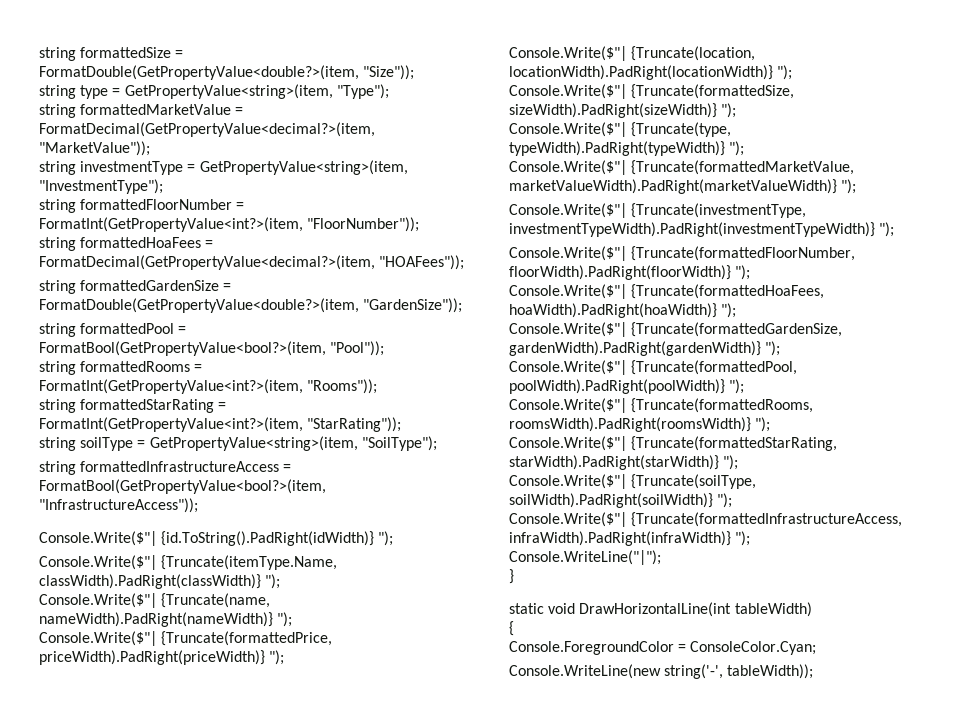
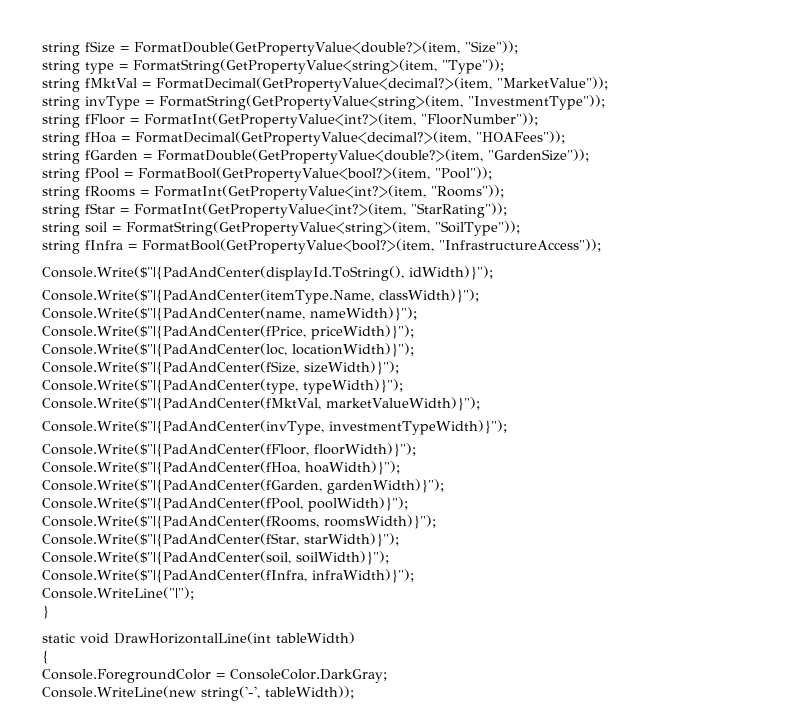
- string formattedSize = FormatDouble(GetPropertyValue<double?>(item, "Size"));
+ string fSize = FormatDouble(GetPropertyValue<double?>(item, "Size"));
- string type = GetPropertyValue<string>(item, "Type");
- string formattedMarketValue = FormatDecimal(GetPropertyValue<decimal?>(item, "MarketValue"));
+ string type = FormatString(GetPropertyValue<string>(item, "Type"));
+ string fMktVal = FormatDecimal(GetPropertyValue<decimal?>(item, "MarketValue"));
- string investmentType = GetPropertyValue<string>(item, "InvestmentType");
- string formattedFloorNumber = FormatInt(GetPropertyValue<int?>(item, "FloorNumber"));
+ string invType = FormatString(GetPropertyValue<string>(item, "InvestmentType"));
+ string fFloor = FormatInt(GetPropertyValue<int?>(item, "FloorNumber"));
- string formattedHoaFees = FormatDecimal(GetPropertyValue<decimal?>(item, "HOAFees"));
+ string fHoa = FormatDecimal(GetPropertyValue<decimal?>(item, "HOAFees"));
- string formattedGardenSize = FormatDouble(GetPropertyValue<double?>(item, "GardenSize"));
+ string fGarden = FormatDouble(GetPropertyValue<double?>(item, "GardenSize"));
- string formattedPool = FormatBool(GetPropertyValue<bool?>(item, "Pool"));
+ string fPool = FormatBool(GetPropertyValue<bool?>(item, "Pool"));
- string formattedRooms = FormatInt(GetPropertyValue<int?>(item, "Rooms"));
+ string fRooms = FormatInt(GetPropertyValue<int?>(item, "Rooms"));
- string formattedStarRating = FormatInt(GetPropertyValue<int?>(item, "StarRating"));
+ string fStar = FormatInt(GetPropertyValue<int?>(item, "StarRating"));
- string soilType = GetPropertyValue<string>(item, "SoilType");
- string formattedInfrastructureAccess = FormatBool(GetPropertyValue<bool?>(item, "InfrastructureAccess"));
+ string soil = FormatString(GetPropertyValue<string>(item, "SoilType"));
+ string fInfra = FormatBool(GetPropertyValue<bool?>(item, "InfrastructureAccess"));
- Console.Write($"| {id.ToString().PadRight(idWidth)} ");
- Console.Write($"| {Truncate(itemType.Name, classWidth).PadRight(classWidth)} ");
- Console.Write($"| {Truncate(name, nameWidth).PadRight(nameWidth)} ");
- Console.Write($"| {Truncate(formattedPrice, priceWidth).PadRight(priceWidth)} ");
- Console.Write($"| {Truncate(location, locationWidth).PadRight(locationWidth)} ");
- Console.Write($"| {Truncate(formattedSize, sizeWidth).PadRight(sizeWidth)} ");
- Console.Write($"| {Truncate(type, typeWidth).PadRight(typeWidth)} ");
- Console.Write($"| {Truncate(formattedMarketValue, marketValueWidth).PadRight(marketValueWidth)} ");
- Console.Write($"| {Truncate(investmentType, investmentTypeWidth).PadRight(investmentTypeWidth)} ");
- Console.Write($"| {Truncate(formattedFloorNumber, floorWidth).PadRight(floorWidth)} ");
- Console.Write($"| {Truncate(formattedHoaFees, hoaWidth).PadRight(hoaWidth)} ");
- Console.Write($"| {Truncate(formattedGardenSize, gardenWidth).PadRight(gardenWidth)} ");
- Console.Write($"| {Truncate(formattedPool, poolWidth).PadRight(poolWidth)} ");
- Console.Write($"| {Truncate(formattedRooms, roomsWidth).PadRight(roomsWidth)} ");
- Console.Write($"| {Truncate(formattedStarRating, starWidth).PadRight(starWidth)} ");
- Console.Write($"| {Truncate(soilType, soilWidth).PadRight(soilWidth)} ");
- Console.Write($"| {Truncate(formattedInfrastructureAccess, infraWidth).PadRight(infraWidth)} ");
+ Console.Write($"|{PadAndCenter(displayId.ToString(), idWidth)}");
+ Console.Write($"|{PadAndCenter(itemType.Name, classWidth)}");
+ Console.Write($"|{PadAndCenter(name, nameWidth)}");
+ Console.Write($"|{PadAndCenter(fPrice, priceWidth)}");
+ Console.Write($"|{PadAndCenter(loc, locationWidth)}");
+ Console.Write($"|{PadAndCenter(fSize, sizeWidth)}");
+ Console.Write($"|{PadAndCenter(type, typeWidth)}");
+ Console.Write($"|{PadAndCenter(fMktVal, marketValueWidth)}");
+ Console.Write($"|{PadAndCenter(invType, investmentTypeWidth)}");
+ Console.Write($"|{PadAndCenter(fFloor, floorWidth)}");
+ Console.Write($"|{PadAndCenter(fHoa, hoaWidth)}");
+ Console.Write($"|{PadAndCenter(fGarden, gardenWidth)}");
+ Console.Write($"|{PadAndCenter(fPool, poolWidth)}");
+ Console.Write($"|{PadAndCenter(fRooms, roomsWidth)}");
+ Console.Write($"|{PadAndCenter(fStar, starWidth)}");
+ Console.Write($"|{PadAndCenter(soil, soilWidth)}");
+ Console.Write($"|{PadAndCenter(fInfra, infraWidth)}");
- Console.ForegroundColor = ConsoleColor.Cyan;
+ Console.ForegroundColor = ConsoleColor.DarkGray;

